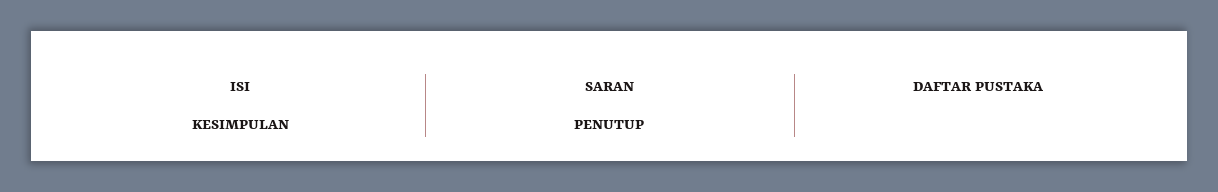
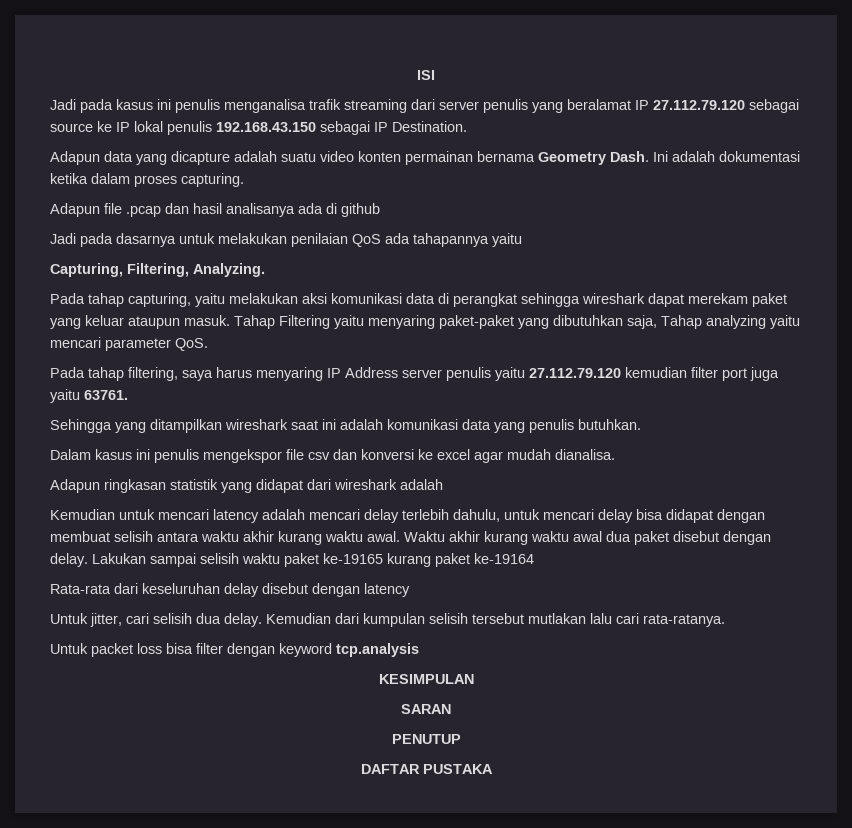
+ Jadi pada kasus ini penulis menganalisa trafik streaming dari server penulis yang beralamat IP 27.112.79.120 sebagai source ke IP lokal penulis 192.168.43.150 sebagai IP Destination.
+ Adapun data yang dicapture adalah suatu video konten permainan bernama Geometry Dash. Ini adalah dokumentasi ketika dalam proses capturing.
+ Adapun file .pcap dan hasil analisanya ada di github
+ Jadi pada dasarnya untuk melakukan penilaian QoS ada tahapannya yaitu
+ Capturing, Filtering, Analyzing.
+ Pada tahap capturing, yaitu melakukan aksi komunikasi data di perangkat sehingga wireshark dapat merekam paket yang keluar ataupun masuk. Tahap Filtering yaitu menyaring paket-paket yang dibutuhkan saja, Tahap analyzing yaitu mencari parameter QoS.
+ Pada tahap filtering, saya harus menyaring IP Address server penulis yaitu 27.112.79.120 kemudian filter port juga yaitu 63761.
+ Sehingga yang ditampilkan wireshark saat ini adalah komunikasi data yang penulis butuhkan.
+ Dalam kasus ini penulis mengekspor file csv dan konversi ke excel agar mudah dianalisa.
+ Adapun ringkasan statistik yang didapat dari wireshark adalah
+ Kemudian untuk mencari latency adalah mencari delay terlebih dahulu, untuk mencari delay bisa didapat dengan membuat selisih antara waktu akhir kurang waktu awal. Waktu akhir kurang waktu awal dua paket disebut dengan delay. Lakukan sampai selisih waktu paket ke-19165 kurang paket ke-19164
+ Rata-rata dari keseluruhan delay disebut dengan latency
+ Untuk jitter, cari selisih dua delay. Kemudian dari kumpulan selisih tersebut mutlakan lalu cari rata-ratanya.
+ Untuk packet loss bisa filter dengan keyword tcp.analysis

